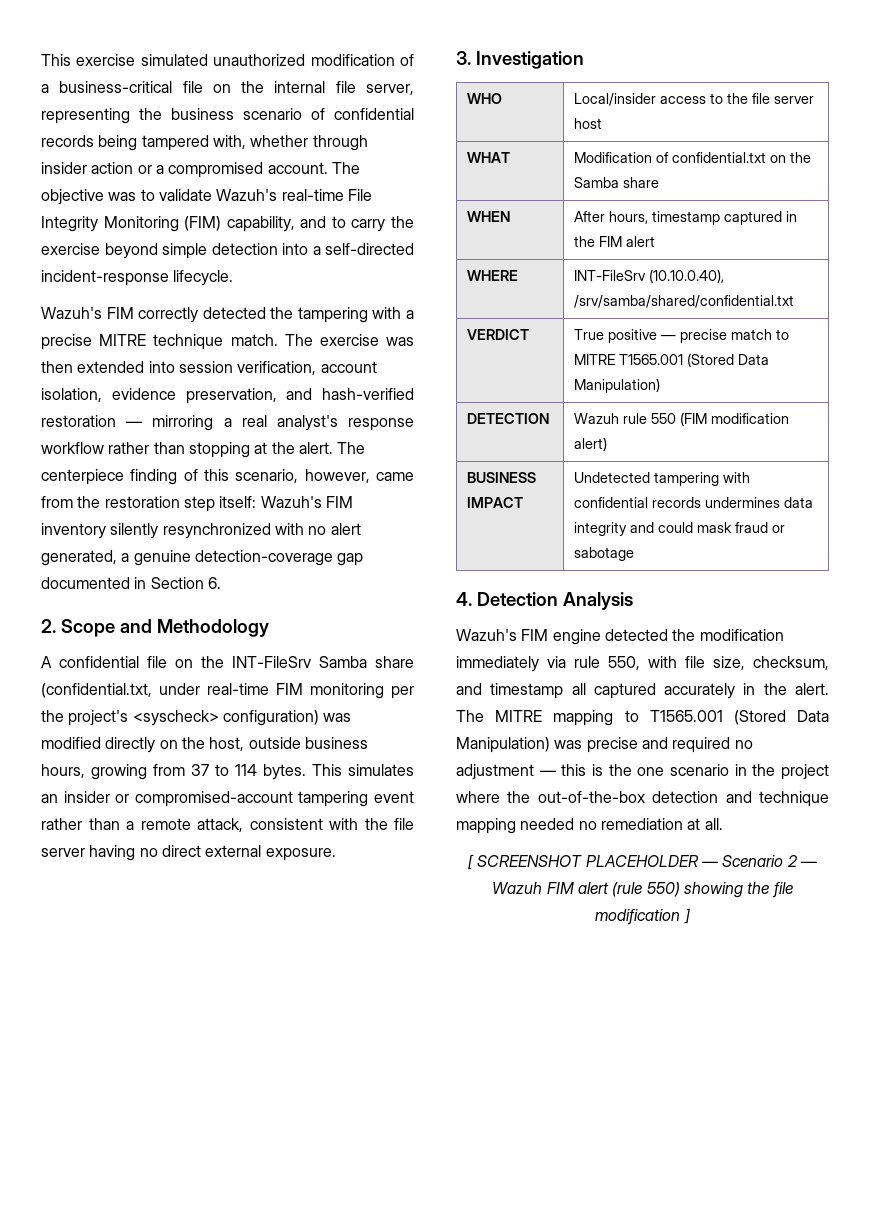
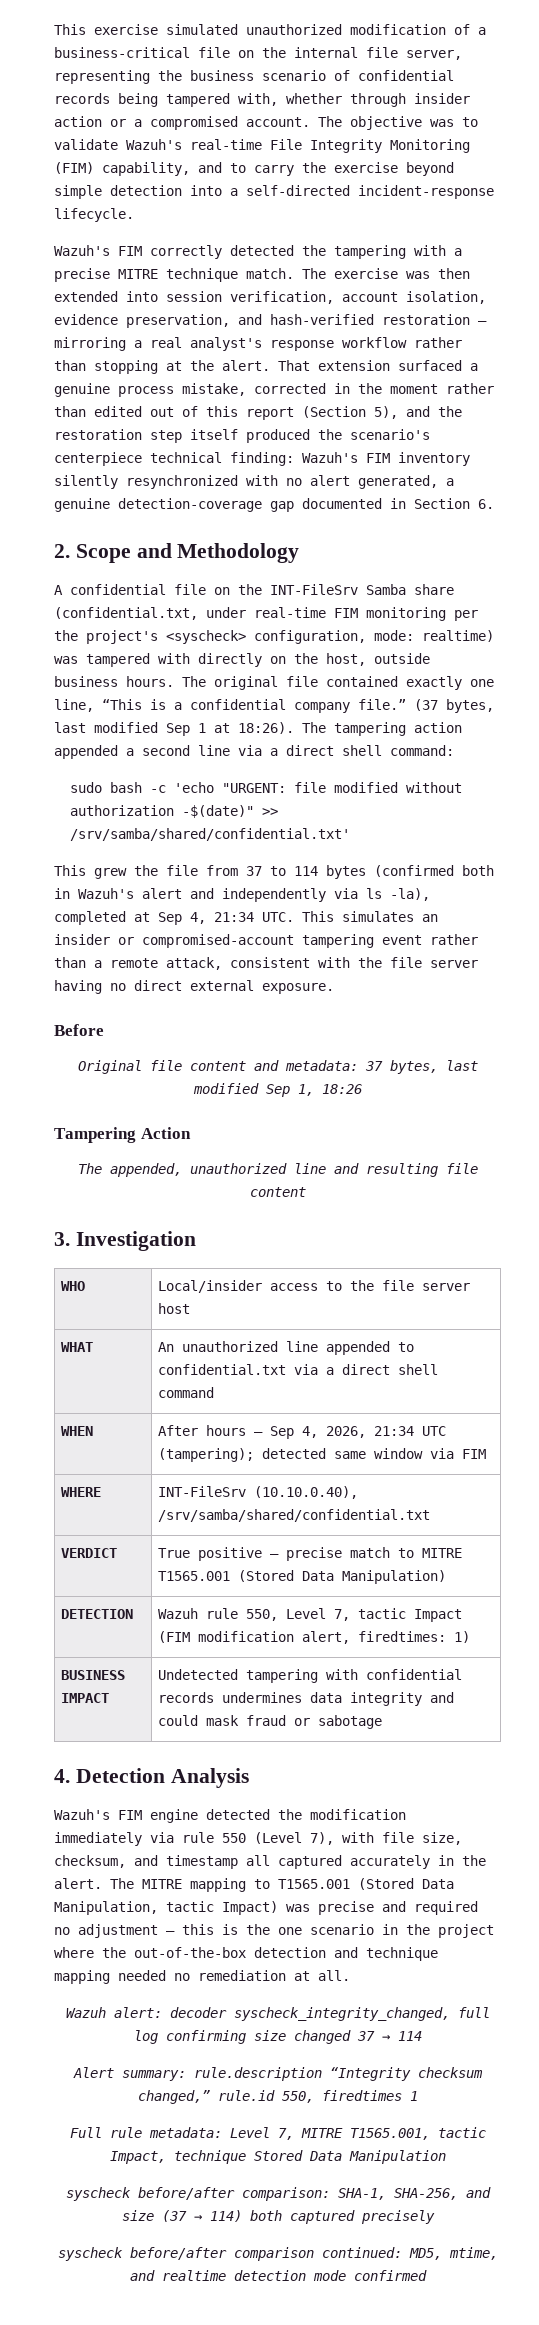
- The centerpiece finding of this scenario, however, came from the restoration step itself: Wazuh's FIM inventory silently resynchronized with no alert generated, a genuine detection-coverage gap documented in Section 6.
+ That extension surfaced a genuine process mistake, corrected in the moment rather than edited out of this report (Section 5), and the restoration step itself produced the scenario's centerpiece technical finding: Wazuh's FIM inventory silently resynchronized with no alert generated, a genuine detection-coverage gap documented in Section 6.
- A confidential file on the INT-FileSrv Samba share (confidential.txt, under real-time FIM monitoring per the project's <syscheck> configuration) was modified directly on the host, outside business hours, growing from 37 to 114 bytes. This simulates an insider or compromised-account tampering event rather than a remote attack, consistent with the file server having no direct external exposure.
+ A confidential file on the INT-FileSrv Samba share (confidential.txt, under real-time FIM monitoring per the project's <syscheck> configuration, mode: realtime) was tampered with directly on the host, outside business hours. The original file contained exactly one line, “This is a confidential company file.” (37 bytes, last modified Sep 1 at 18:26). The tampering action appended a second line via a direct shell command:
+ sudo bash -c 'echo "URGENT: file modified without authorization -$(date)" >> /srv/samba/shared/confidential.txt'
+ This grew the file from 37 to 114 bytes (confirmed both in Wazuh's alert and independently via ls -la), completed at Sep 4, 21:34 UTC. This simulates an insider or compromised-account tampering event rather than a remote attack, consistent with the file server having no direct external exposure.
+ Before
+ Original file content and metadata: 37 bytes, last modified Sep 1, 18:26
+ Tampering Action
+ The appended, unauthorized line and resulting file content
- WHAT | Modification of confidential.txt on the Samba share
- WHEN | After hours, timestamp captured in the FIM alert
+ WHAT | An unauthorized line appended to confidential.txt via a direct shell command
+ WHEN | After hours — Sep 4, 2026, 21:34 UTC (tampering); detected same window via FIM
- DETECTION | Wazuh rule 550 (FIM modification alert)
+ DETECTION | Wazuh rule 550, Level 7, tactic Impact (FIM modification alert, firedtimes: 1)
- Wazuh's FIM engine detected the modification immediately via rule 550, with file size, checksum, and timestamp all captured accurately in the alert.
+ Wazuh's FIM engine detected the modification immediately via rule 550 (Level 7), with file size, checksum, and timestamp all captured accurately in the alert.
- The MITRE mapping to T1565.001 (Stored Data Manipulation) was precise and required no adjustment — this is the one scenario in the project where the out-of-the-box detection and technique mapping needed no remediation at all.
+ The MITRE mapping to T1565.001 (Stored Data Manipulation, tactic Impact) was precise and required no adjustment — this is the one scenario in the project where the out-of-the-box detection and technique mapping needed no remediation at all.
- [ SCREENSHOT PLACEHOLDER — Scenario 2 — Wazuh FIM alert (rule 550) showing the file modification ]
+ Wazuh alert: decoder syscheck_integrity_changed, full log confirming size changed 37 → 114
+ Alert summary: rule.description “Integrity checksum changed,” rule.id 550, firedtimes 1
+ Full rule metadata: Level 7, MITRE T1565.001, tactic Impact, technique Stored Data Manipulation
+ syscheck before/after comparison: SHA-1, SHA-256, and size (37 → 114) both captured precisely
+ syscheck before/after comparison continued: MD5, mtime, and realtime detection mode confirmed

